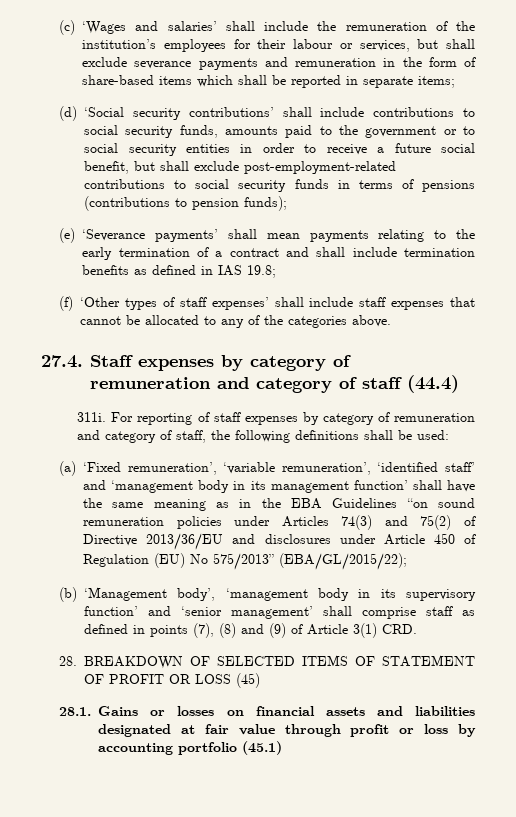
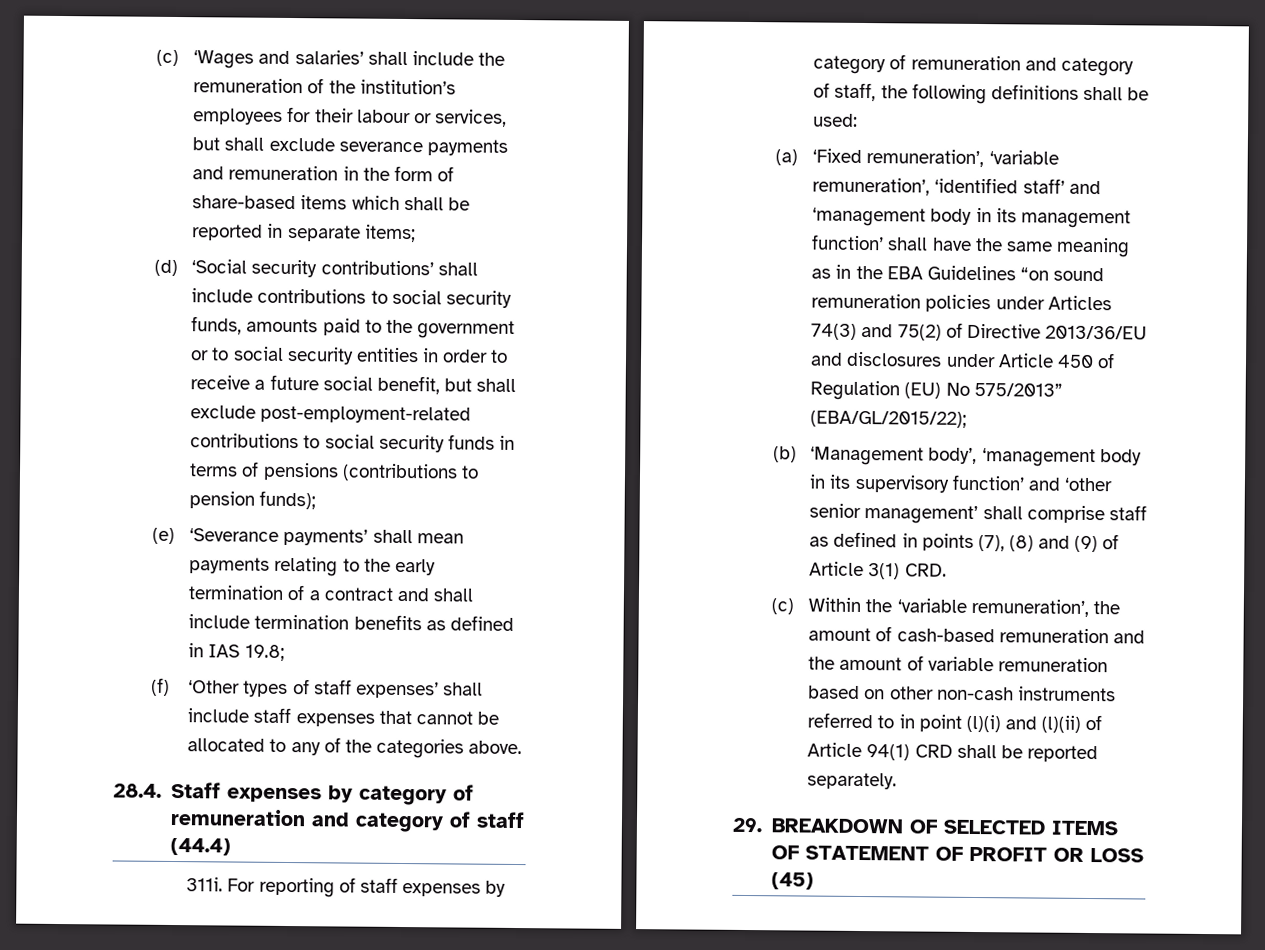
- 27.4. Staff expenses by category of remuneration and category of staff (44.4)
+ 28.4. Staff expenses by category of remuneration and category of staff (44.4)
- (b) ‘Management body’, ‘management body in its supervisory function’ and ‘senior management’ shall comprise staff as defined in points (7), (8) and (9) of Article 3(1) CRD.
+ (b) ‘Management body’, ‘management body in its supervisory function’ and ‘other senior management’ shall comprise staff as defined in points (7), (8) and (9) of Article 3(1) CRD.
- 28. BREAKDOWN OF SELECTED ITEMS OF STATEMENT OF PROFIT OR LOSS (45)
+ (c) Within the ‘variable remuneration’, the amount of cash-based remuneration and the amount of variable remuneration based on other non-cash instruments referred to in point (l)(i) and (l)(ii) of Article 94(1) CRD shall be reported separately.
+ 29. BREAKDOWN OF SELECTED ITEMS OF STATEMENT OF PROFIT OR LOSS (45)
- 28.1. Gains or losses on financial assets and liabilities designated at fair value through profit or loss by accounting portfolio (45.1)

